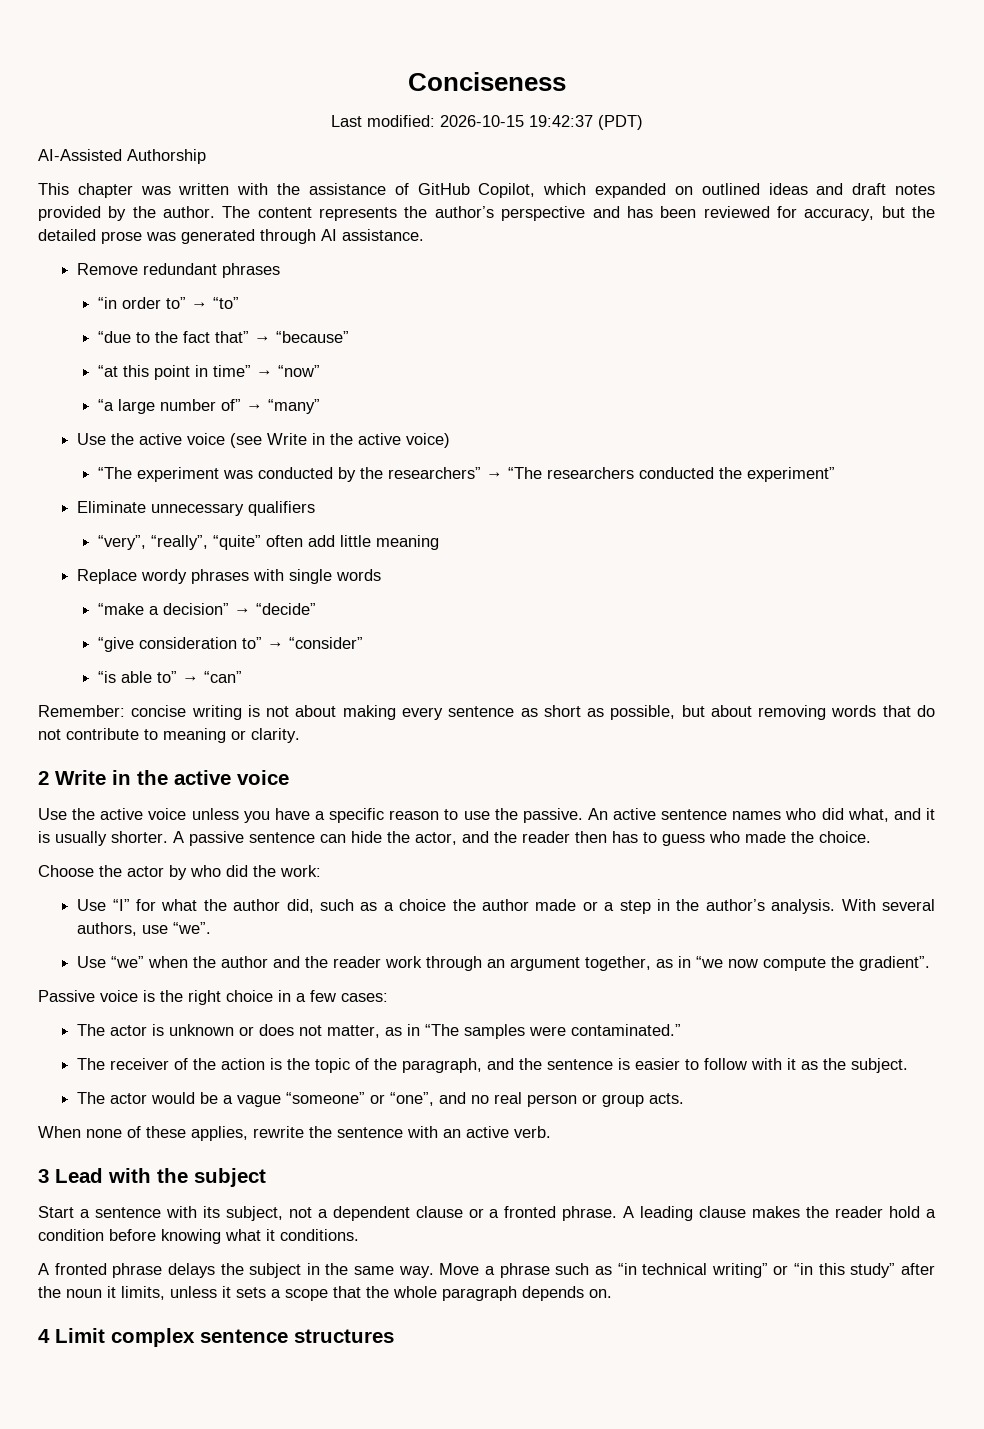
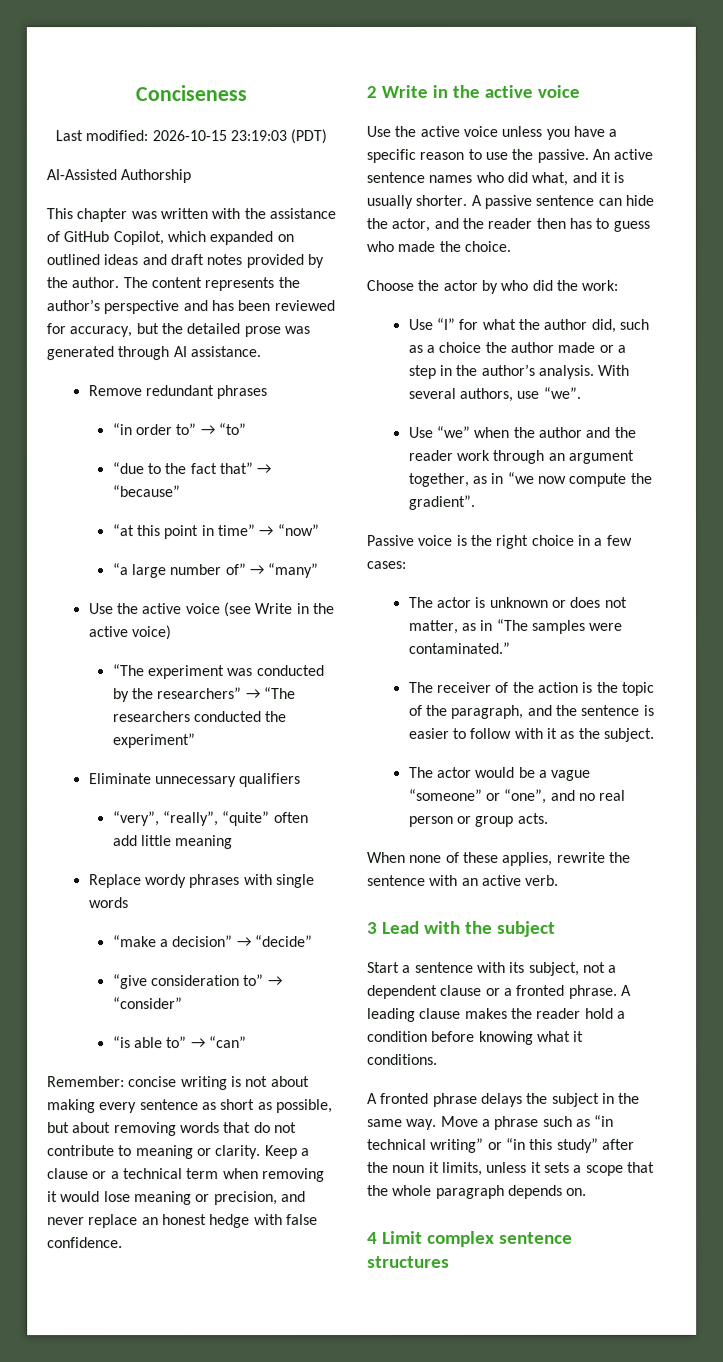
- Last modified: 2026-10-15 19:42:37 (PDT)
+ Last modified: 2026-10-15 23:19:03 (PDT)
+ Keep a clause or a technical term when removing it would lose meaning or precision, and never replace an honest hedge with false confidence.

